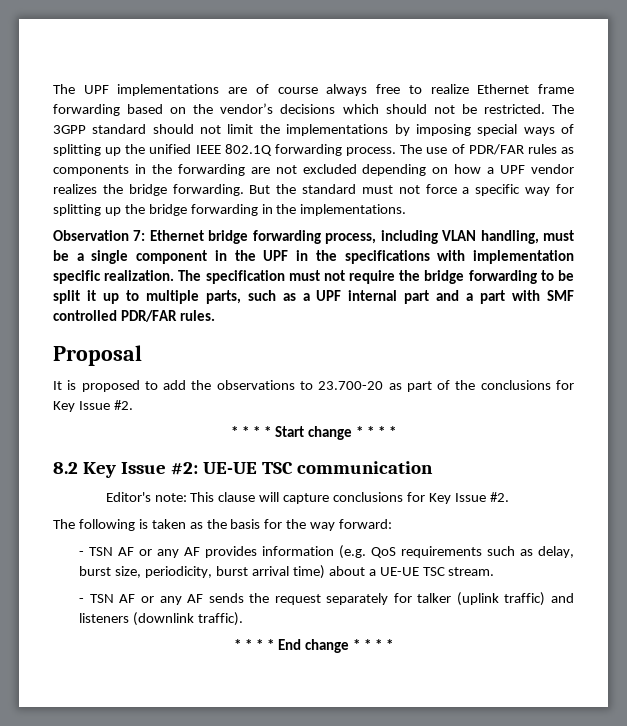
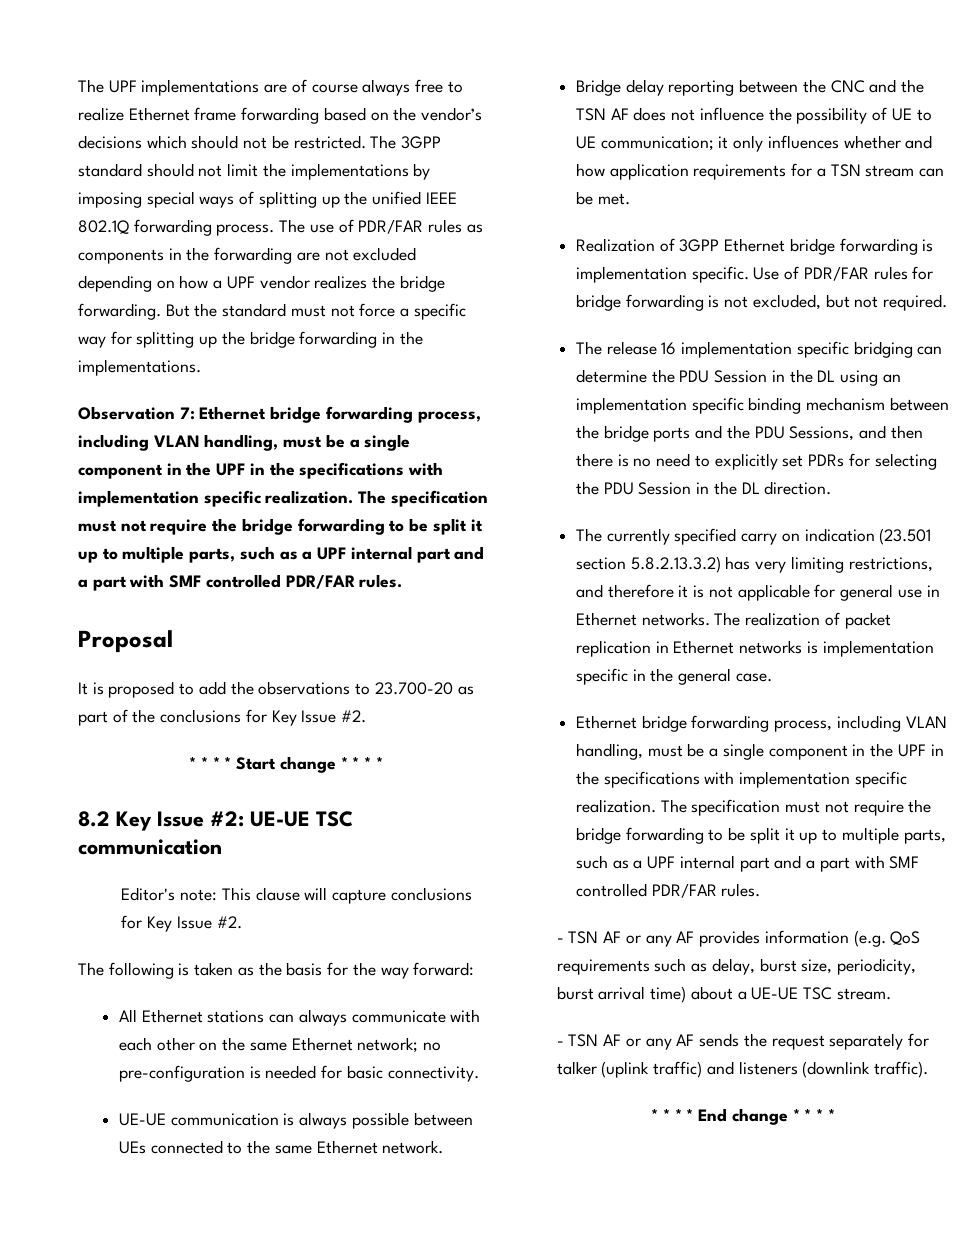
+ All Ethernet stations can always communicate with each other on the same Ethernet network; no pre-configuration is needed for basic connectivity.
+ UE-UE communication is always possible between UEs connected to the same Ethernet network.
+ Bridge delay reporting between the CNC and the TSN AF does not influence the possibility of UE to UE communication; it only influences whether and how application requirements for a TSN stream can be met.
+ Realization of 3GPP Ethernet bridge forwarding is implementation specific. Use of PDR/FAR rules for bridge forwarding is not excluded, but not required.
+ The release 16 implementation specific bridging can determine the PDU Session in the DL using an implementation specific binding mechanism between the bridge ports and the PDU Sessions, and then there is no need to explicitly set PDRs for selecting the PDU Session in the DL direction.
+ The currently specified carry on indication (23.501 section 5.8.2.13.3.2) has very limiting restrictions, and therefore it is not applicable for general use in Ethernet networks. The realization of packet replication in Ethernet networks is implementation specific in the general case.
+ Ethernet bridge forwarding process, including VLAN handling, must be a single component in the UPF in the specifications with implementation specific realization. The specification must not require the bridge forwarding to be split it up to multiple parts, such as a UPF internal part and a part with SMF controlled PDR/FAR rules.

